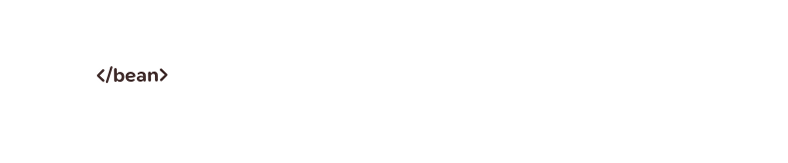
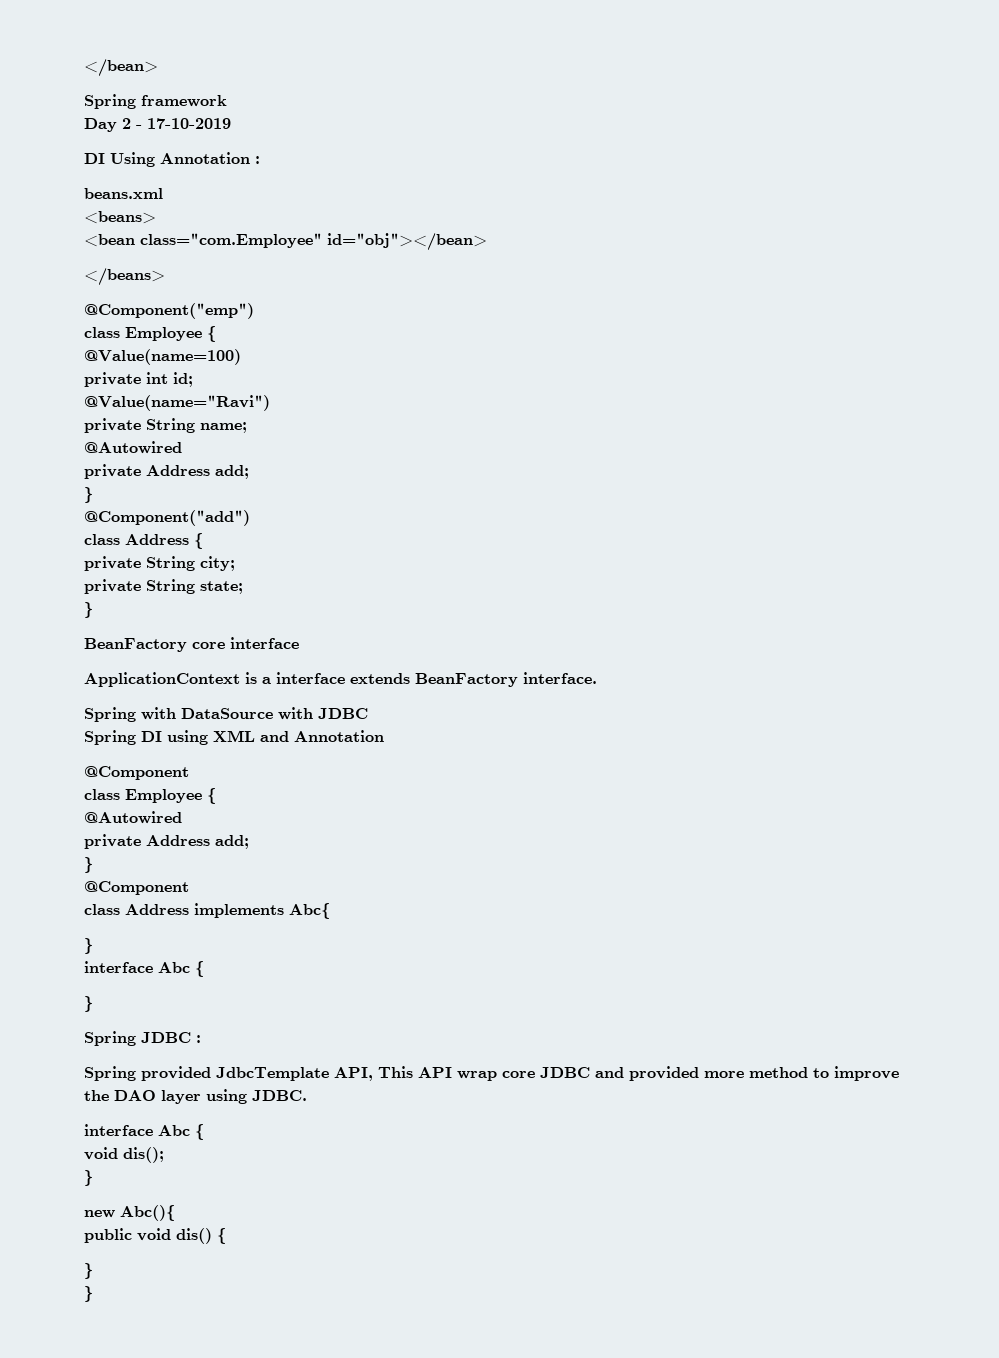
+ Spring framework
+ Day 2 - 17-10-2019
+ DI Using Annotation :
+ beans.xml
+ <beans>
+ <bean class="com.Employee" id="obj"></bean>
+ </beans>
+ @Component("emp")
+ class Employee {
+ @Value(name=100)
+ private int id;
+ @Value(name="Ravi")
+ private String name;
+ @Autowired
+ private Address add;
+ }
+ @Component("add")
+ class Address {
+ private String city;
+ private String state;
+ }
+ BeanFactory core interface
+ ApplicationContext is a interface extends BeanFactory interface.
+ Spring with DataSource with JDBC
+ Spring DI using XML and Annotation
+ @Component
+ class Employee {
+ @Autowired
+ private Address add;
+ }
+ @Component
+ class Address implements Abc{
+ }
+ interface Abc {
+ }
+ Spring JDBC :
+ Spring provided JdbcTemplate API, This API wrap core JDBC and provided more method to improve the DAO layer using JDBC.
+ interface Abc {
+ void dis();
+ }
+ new Abc(){
+ public void dis() {
+ }
+ }

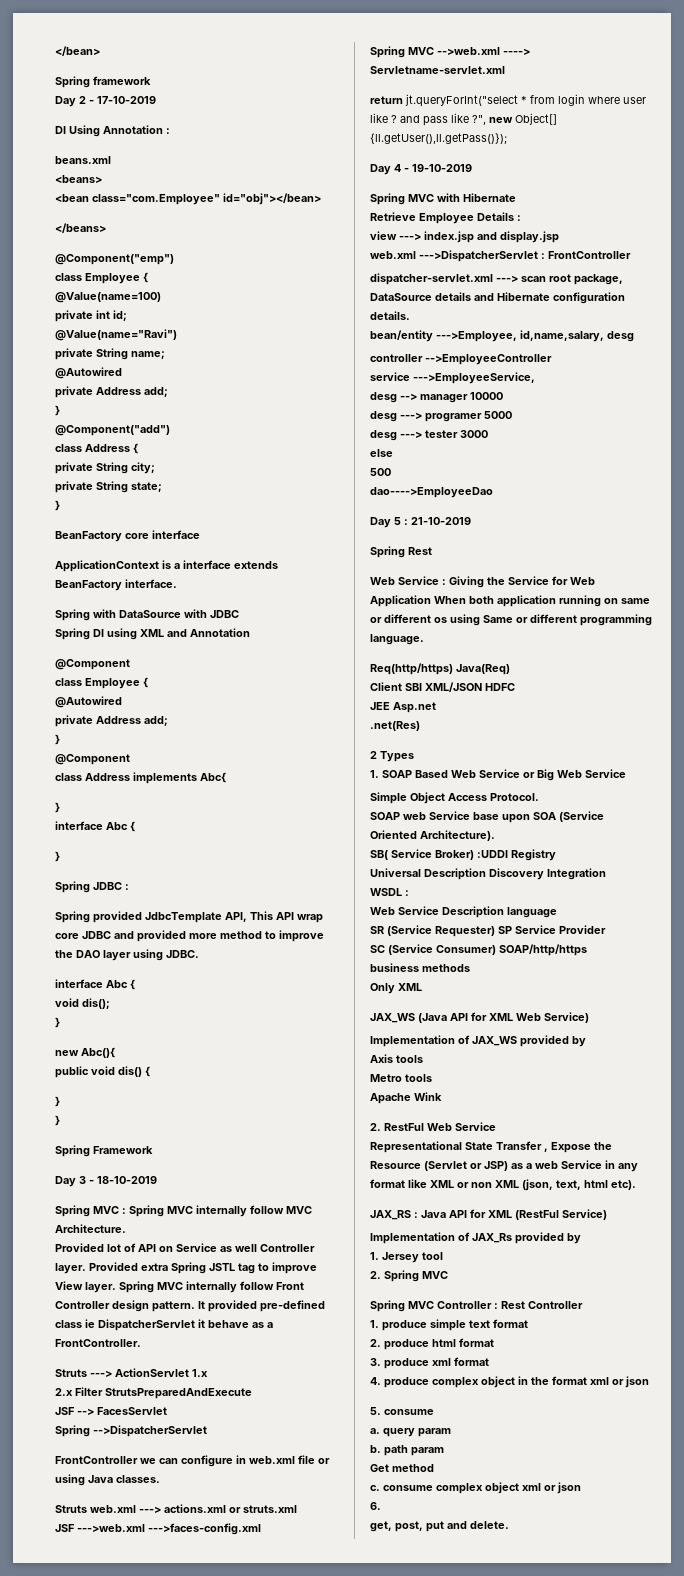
+ Spring Framework
+ Day 3 - 18-10-2019
+ Spring MVC : Spring MVC internally follow MVC Architecture.
+ Provided lot of API on Service as well Controller layer. Provided extra Spring JSTL tag to improve View layer. Spring MVC internally follow Front Controller design pattern. It provided pre-defined class ie DispatcherServlet it behave as a FrontController.
+ Struts ---> ActionServlet 1.x
+ 2.x Filter StrutsPreparedAndExecute
+ JSF --> FacesServlet
+ Spring -->DispatcherServlet
+ FrontController we can configure in web.xml file or using Java classes.
+ Struts web.xml ---> actions.xml or struts.xml
+ JSF --->web.xml --->faces-config.xml
+ Spring MVC -->web.xml ----> Servletname-servlet.xml
+ return jt.queryForInt("select * from login where user like ? and pass like ?", new Object[] {ll.getUser(),ll.getPass()});
+ Day 4 - 19-10-2019
+ Spring MVC with Hibernate
+ Retrieve Employee Details :
+ view ---> index.jsp and display.jsp
+ web.xml --->DispatcherServlet : FrontController
+ dispatcher-servlet.xml ---> scan root package, DataSource details and Hibernate configuration details.
+ bean/entity --->Employee, id,name,salary, desg
+ controller -->EmployeeController
+ service --->EmployeeService,
+ desg --> manager 10000
+ desg ---> programer 5000
+ desg ---> tester 3000
+ else
+ 500
+ dao---->EmployeeDao
+ Day 5 : 21-10-2019
+ Spring Rest
+ Web Service : Giving the Service for Web Application When both application running on same or different os using Same or different programming language.
+ Req(http/https) Java(Req)
+ Client SBI XML/JSON HDFC
+ JEE Asp.net
+ .net(Res)
+ 2 Types
+ 1. SOAP Based Web Service or Big Web Service
+ Simple Object Access Protocol.
+ SOAP web Service base upon SOA (Service Oriented Architecture).
+ SB( Service Broker) :UDDI Registry
+ Universal Description Discovery Integration
+ WSDL :
+ Web Service Description language
+ SR (Service Requester) SP Service Provider
+ SC (Service Consumer) SOAP/http/https
+ business methods
+ Only XML
+ JAX_WS (Java API for XML Web Service)
+ Implementation of JAX_WS provided by
+ Axis tools
+ Metro tools
+ Apache Wink
+ 2. RestFul Web Service
+ Representational State Transfer , Expose the Resource (Servlet or JSP) as a web Service in any format like XML or non XML (json, text, html etc).
+ JAX_RS : Java API for XML (RestFul Service)
+ Implementation of JAX_Rs provided by
+ 1. Jersey tool
+ 2. Spring MVC
+ Spring MVC Controller : Rest Controller
+ 1. produce simple text format
+ 2. produce html format
+ 3. produce xml format
+ 4. produce complex object in the format xml or json
+ 5. consume
+ a. query param
+ b. path param
+ Get method
+ c. consume complex object xml or json
+ 6.
+ get, post, put and delete.

